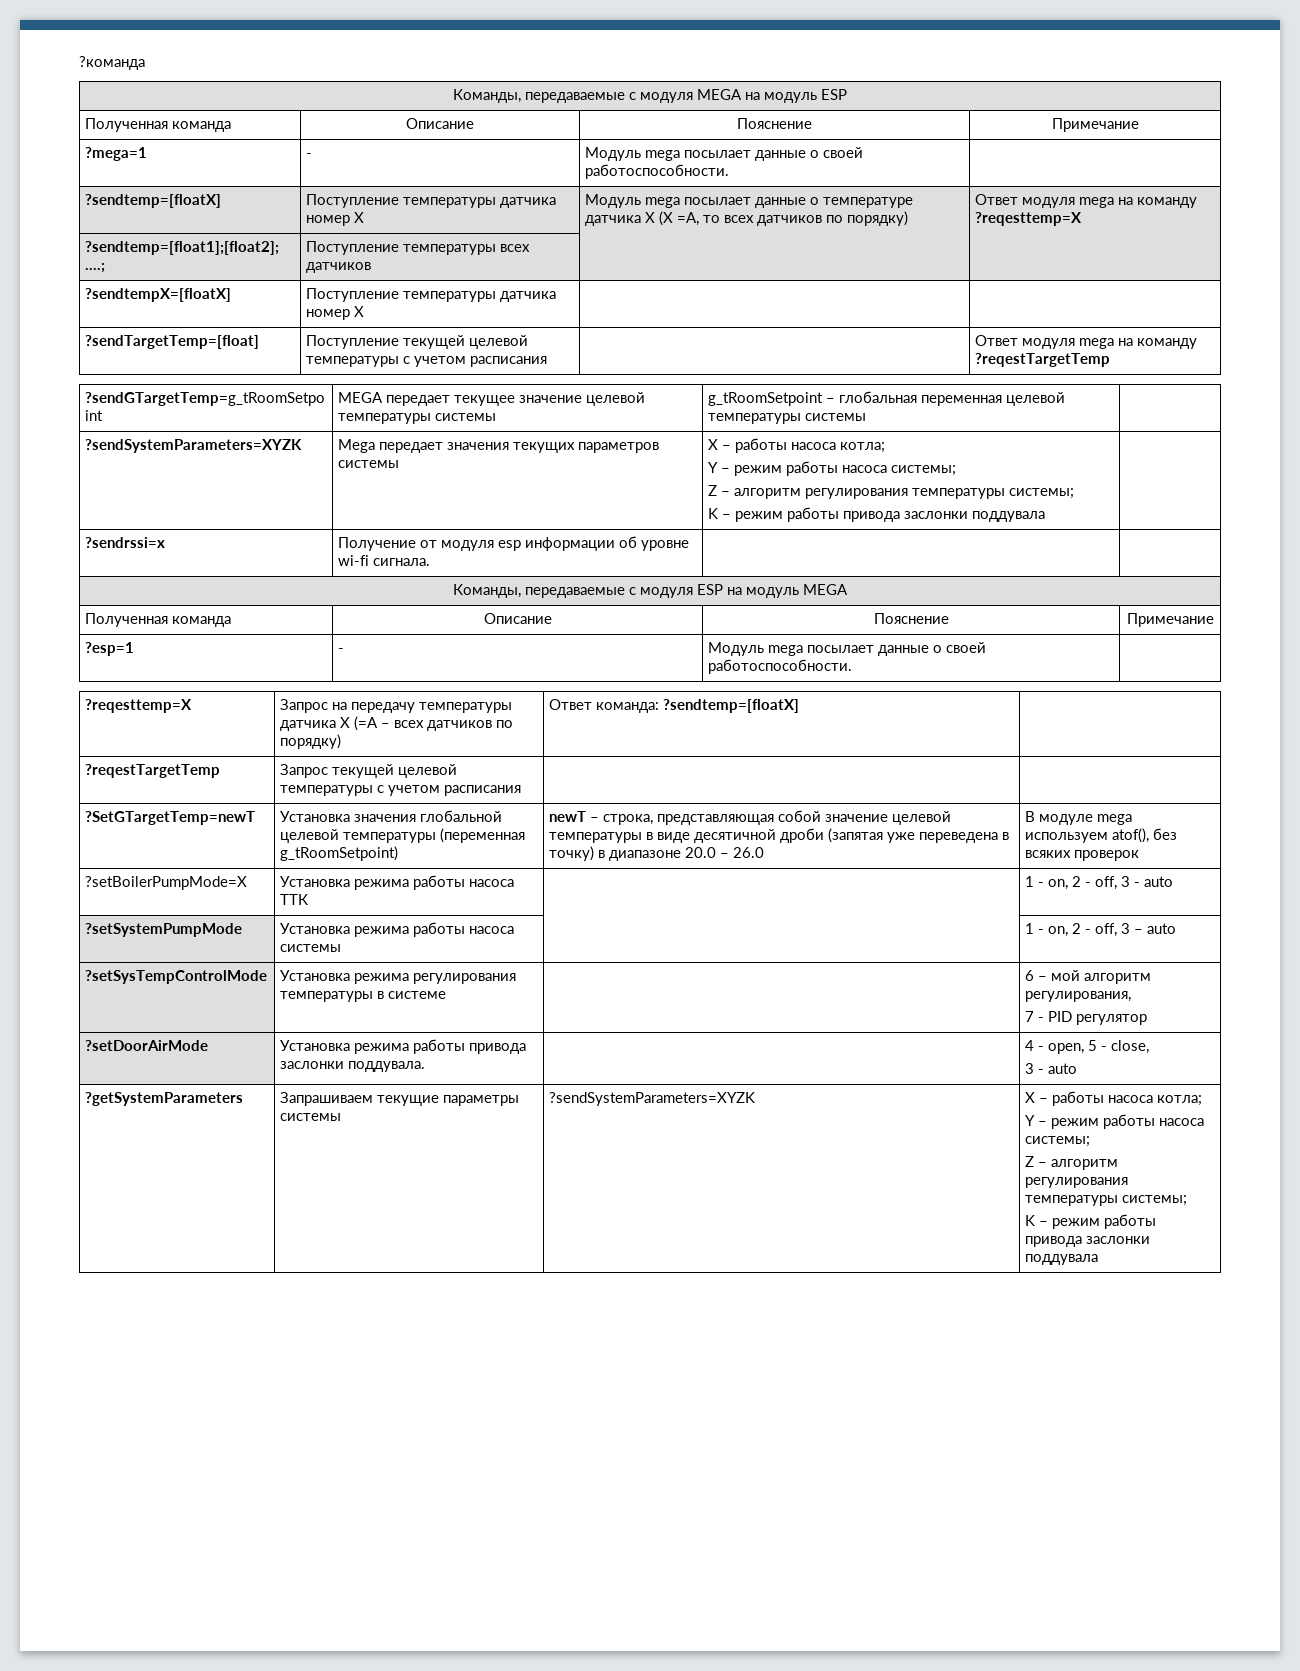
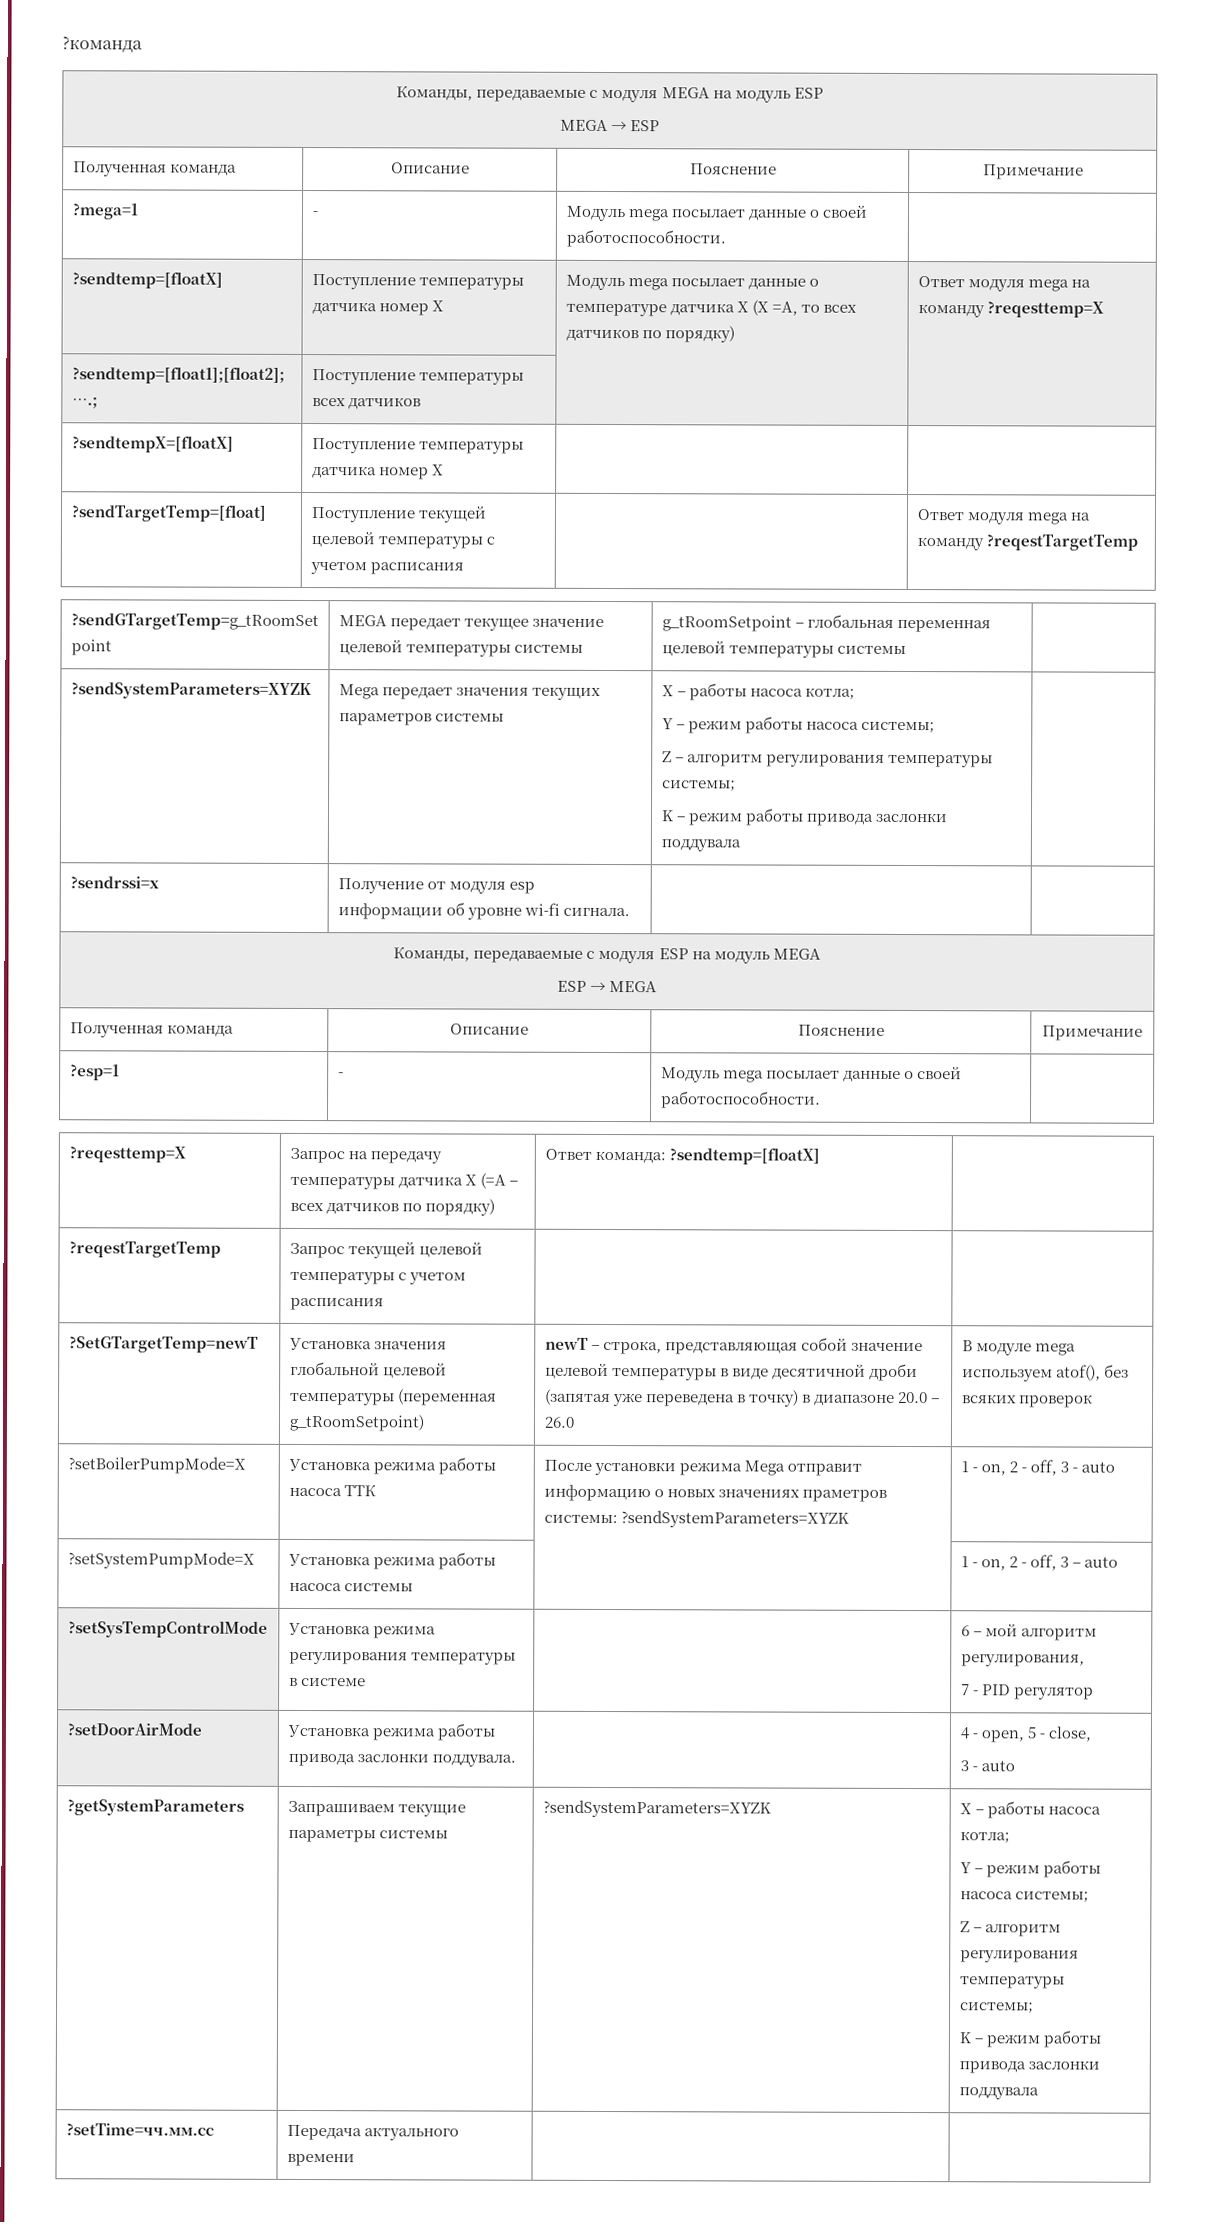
  Команды, передаваемые с модуля MEGA на модуль ESP
+ MEGA → ESP
  Команды, передаваемые с модуля ESP на модуль MEGA
+ ESP → MEGA
- ?setBoilerPumpMode=X | Установка режима работы насоса ТТК | | 1 - on, 2 - off, 3 - auto
- ?setSystemPumpMode | Установка режима работы насоса системы | | 1 - on, 2 - off, 3 – auto
+ ?setBoilerPumpMode=X | Установка режима работы насоса ТТК | После установки режима Mega отправит информацию о новых значениях праметров системы: ?sendSystemParameters=XYZK | 1 - on, 2 - off, 3 - auto
+ ?setSystemPumpMode=X | Установка режима работы насоса системы | | 1 - on, 2 - off, 3 – auto
+ ?setTime=чч.мм.сс | Передача актуального времени | |

